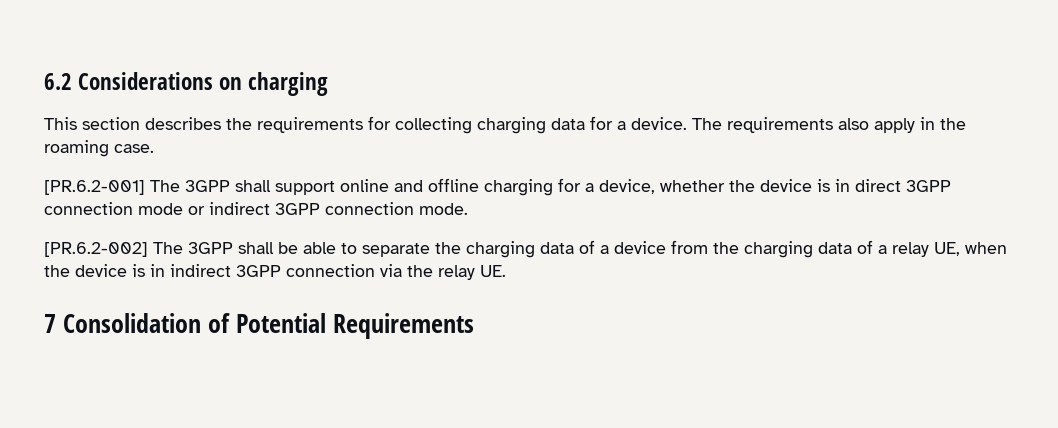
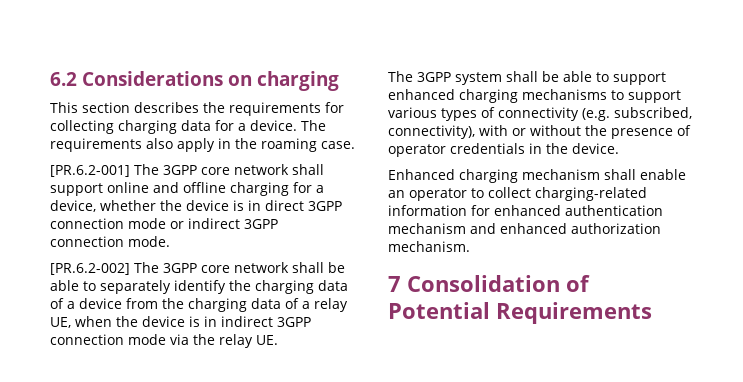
- [PR.6.2-001] The 3GPP shall support online and offline charging for a device, whether the device is in direct 3GPP connection mode or indirect 3GPP connection mode.
+ [PR.6.2-001] The 3GPP core network shall support online and offline charging for a device, whether the device is in direct 3GPP connection mode or indirect 3GPP connection mode.
- [PR.6.2-002] The 3GPP shall be able to separate the charging data of a device from the charging data of a relay UE, when the device is in indirect 3GPP connection via the relay UE.
+ [PR.6.2-002] The 3GPP core network shall be able to separately identify the charging data of a device from the charging data of a relay UE, when the device is in indirect 3GPP connection mode via the relay UE.
+ The 3GPP system shall be able to support enhanced charging mechanisms to support various types of connectivity (e.g. subscribed, connectivity), with or without the presence of operator credentials in the device.
+ Enhanced charging mechanism shall enable an operator to collect charging-related information for enhanced authentication mechanism and enhanced authorization mechanism.

